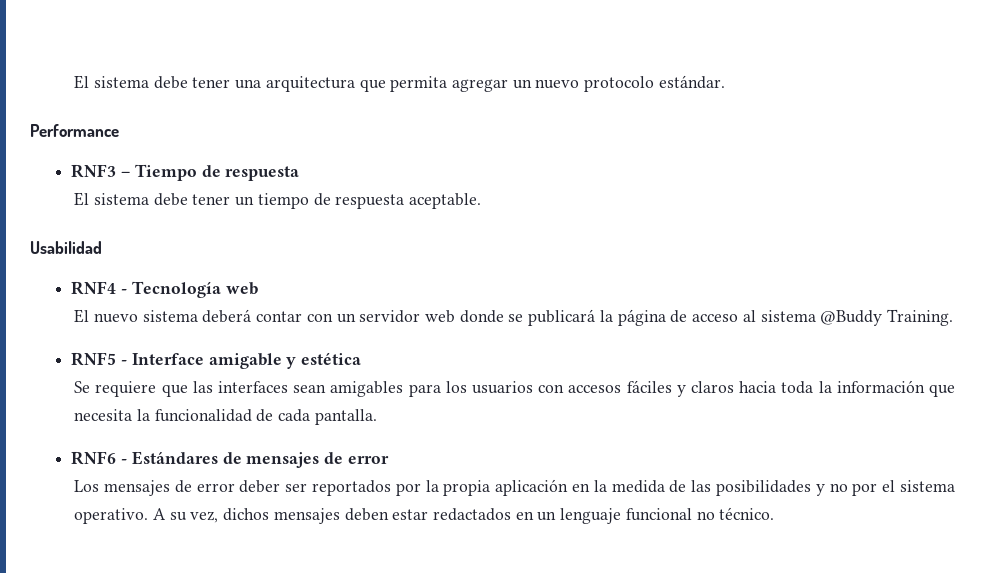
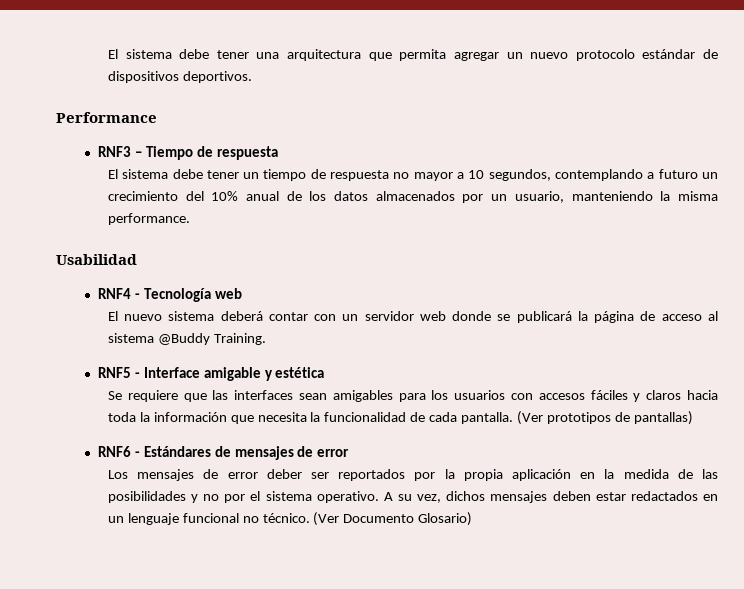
- El sistema debe tener una arquitectura que permita agregar un nuevo protocolo estándar.
+ El sistema debe tener una arquitectura que permita agregar un nuevo protocolo estándar de dispositivos deportivos.
- El sistema debe tener un tiempo de respuesta aceptable.
+ El sistema debe tener un tiempo de respuesta no mayor a 10 segundos, contemplando a futuro un crecimiento del 10% anual de los datos almacenados por un usuario, manteniendo la misma performance.
+ (Ver prototipos de pantallas)
+ (Ver Documento Glosario)

